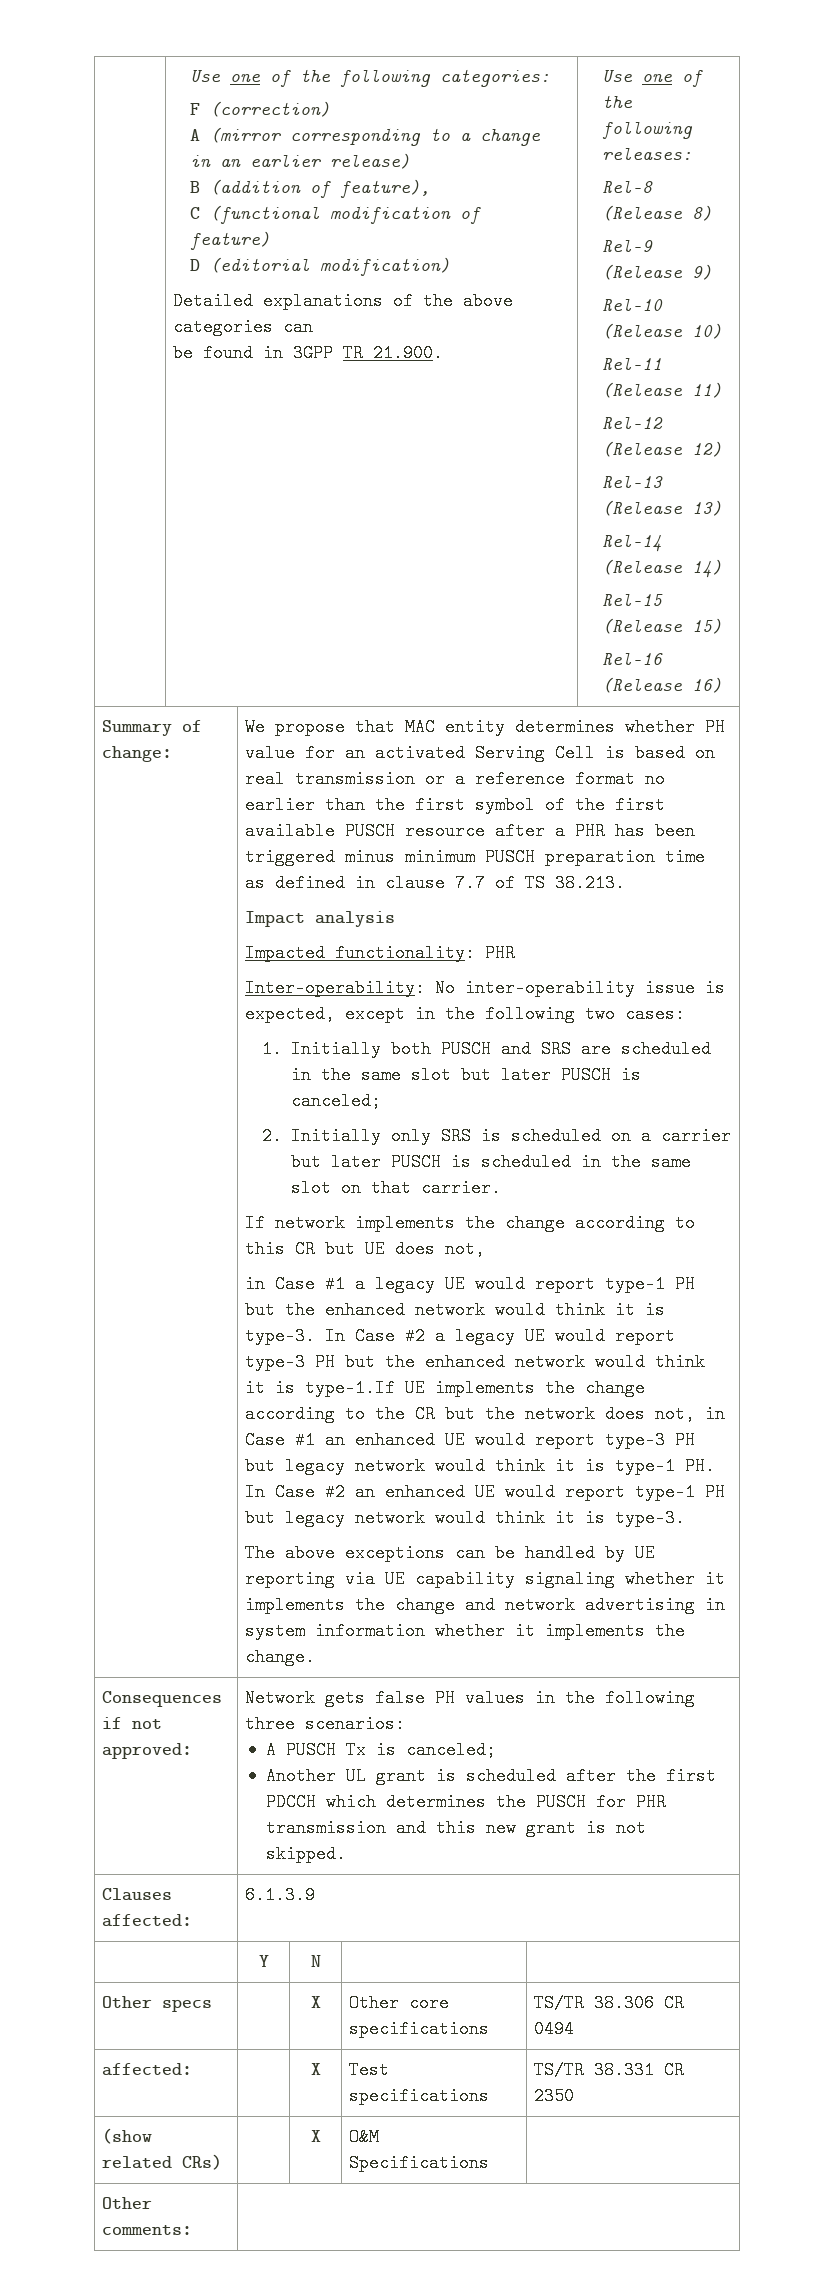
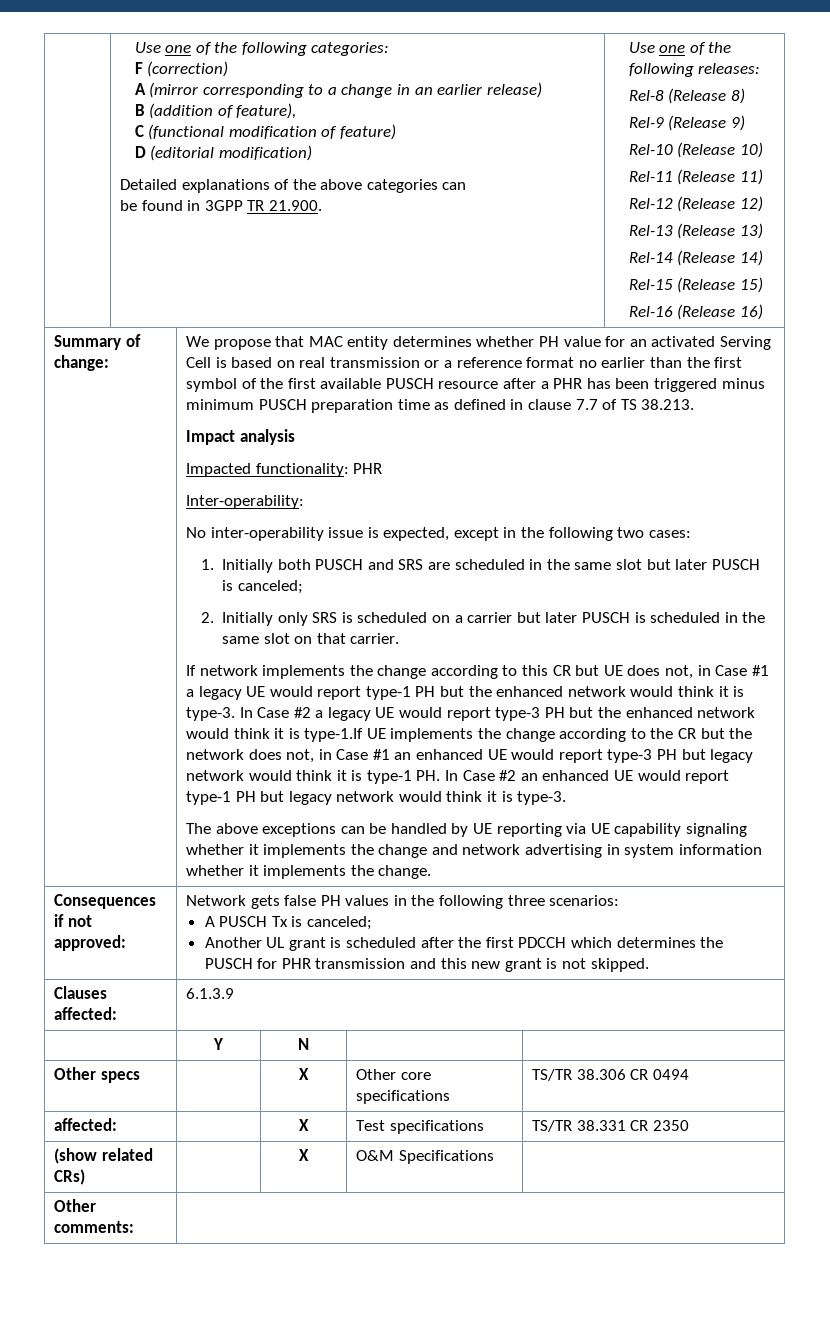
- Inter-operability: No inter-operability issue is expected, except in the following two cases:
+ Inter-operability:
+ No inter-operability issue is expected, except in the following two cases:
- If network implements the change according to this CR but UE does not,
- in Case #1 a legacy UE would report type-1 PH but the enhanced network would think it is type-3.
+ If network implements the change according to this CR but UE does not, in Case #1 a legacy UE would report type-1 PH but the enhanced network would think it is type-3.

